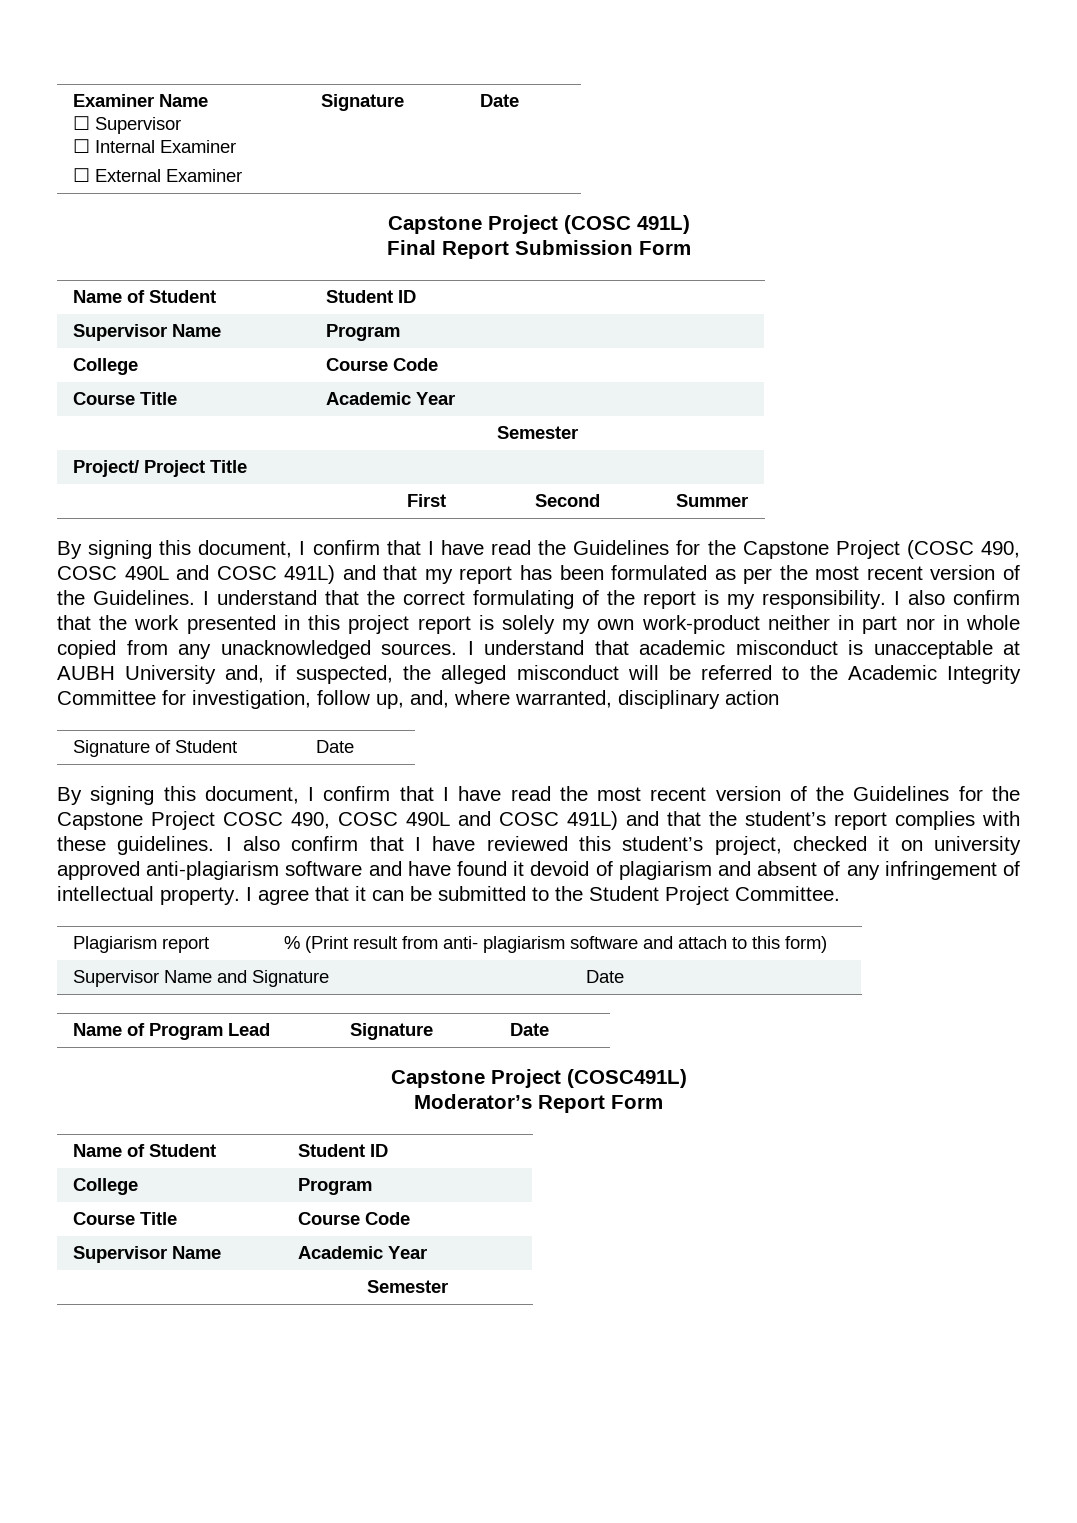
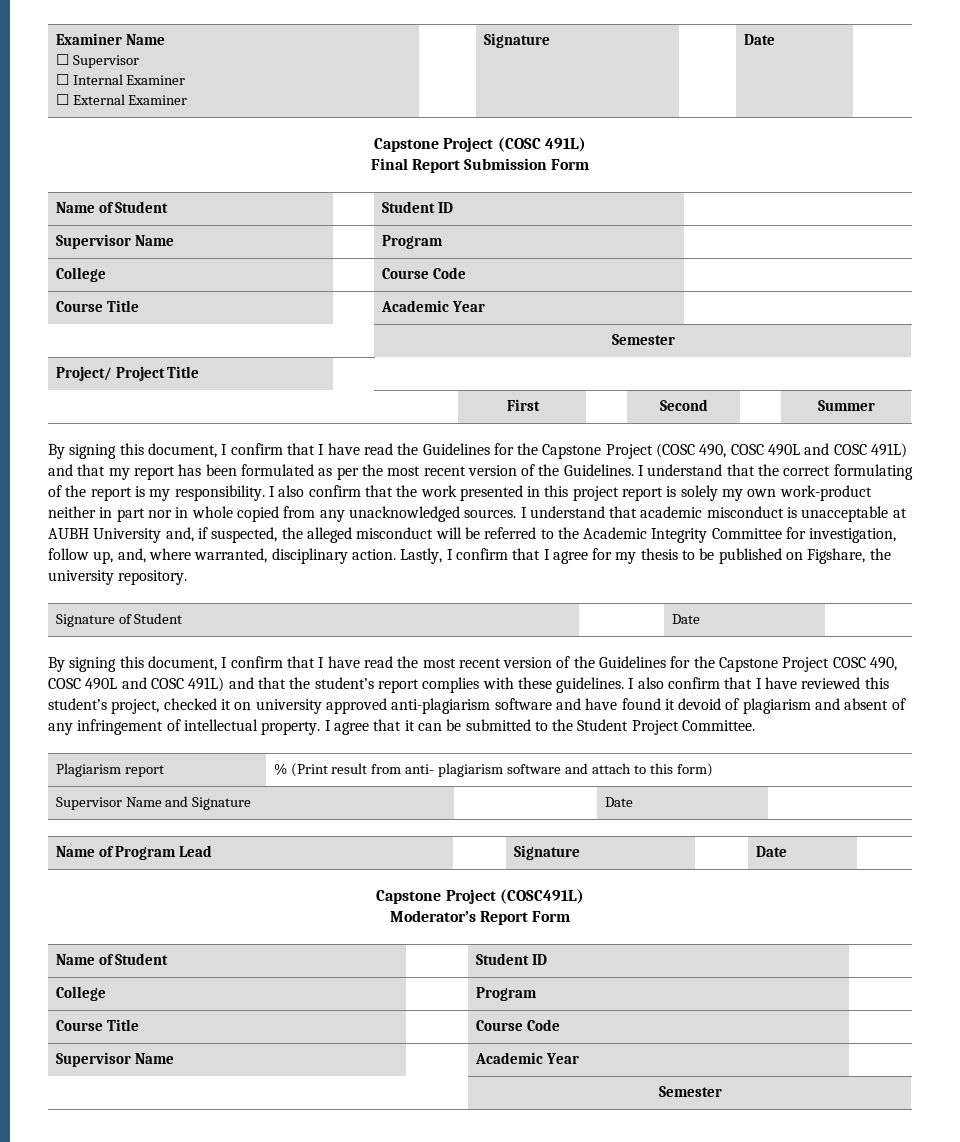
- I understand that academic misconduct is unacceptable at AUBH University and, if suspected, the alleged misconduct will be referred to the Academic Integrity Committee for investigation, follow up, and, where warranted, disciplinary action
+ I understand that academic misconduct is unacceptable at AUBH University and, if suspected, the alleged misconduct will be referred to the Academic Integrity Committee for investigation, follow up, and, where warranted, disciplinary action. Lastly, I confirm that I agree for my thesis to be published on Figshare, the university repository.

